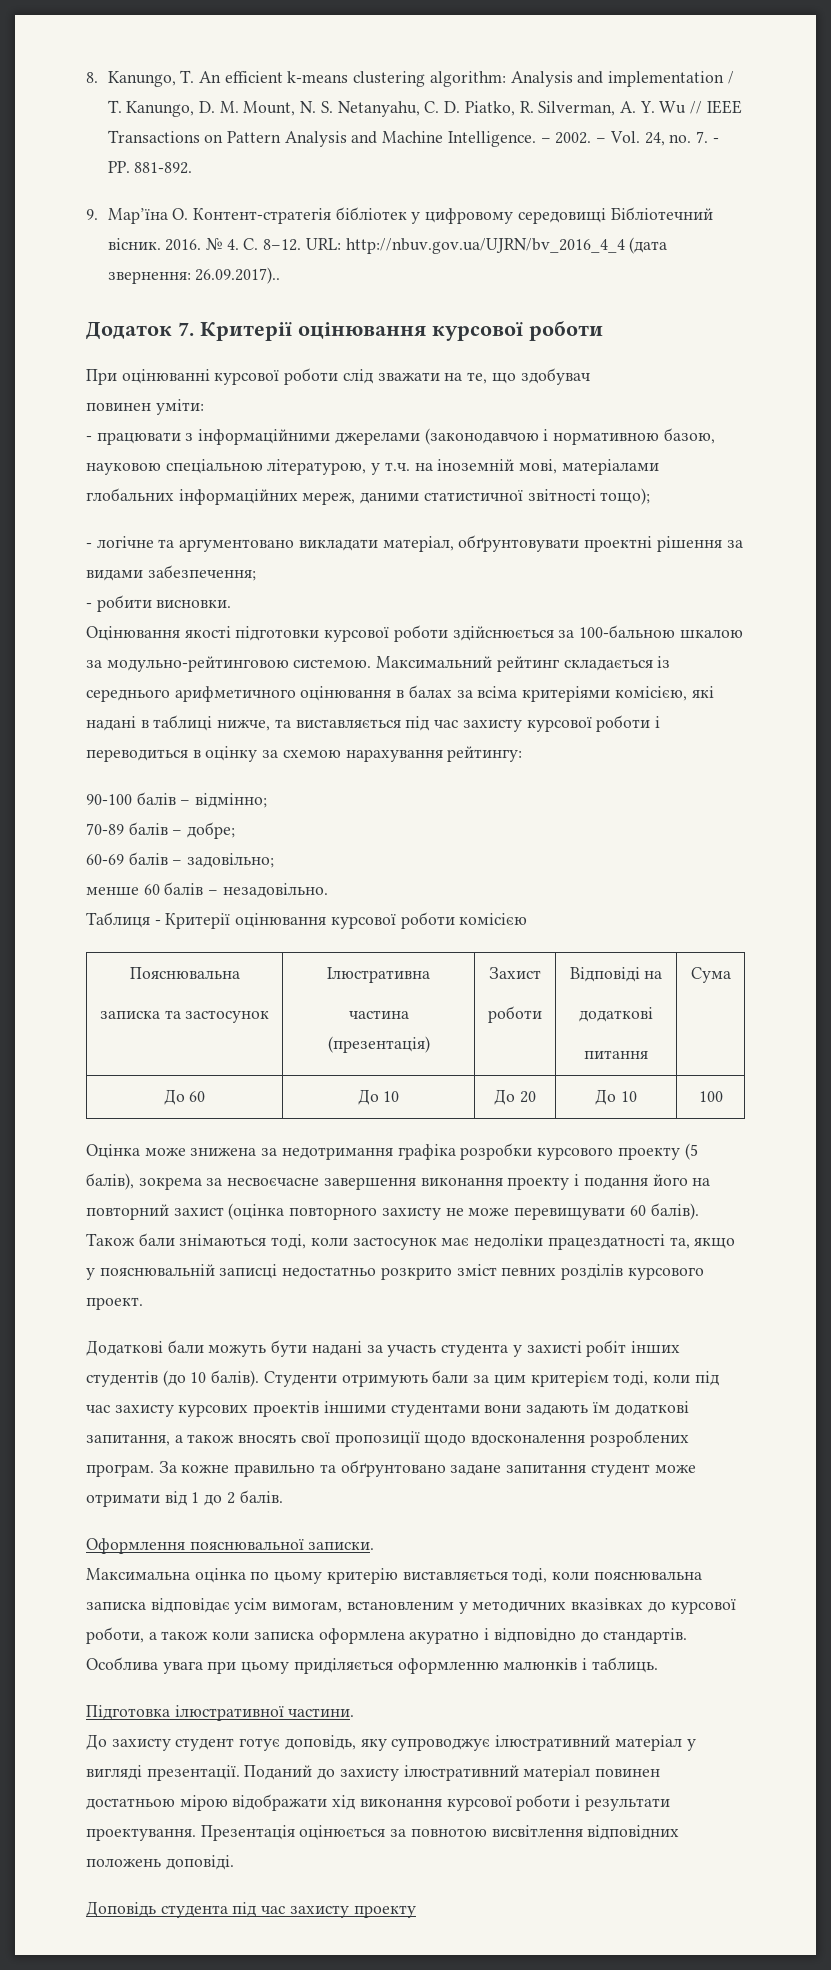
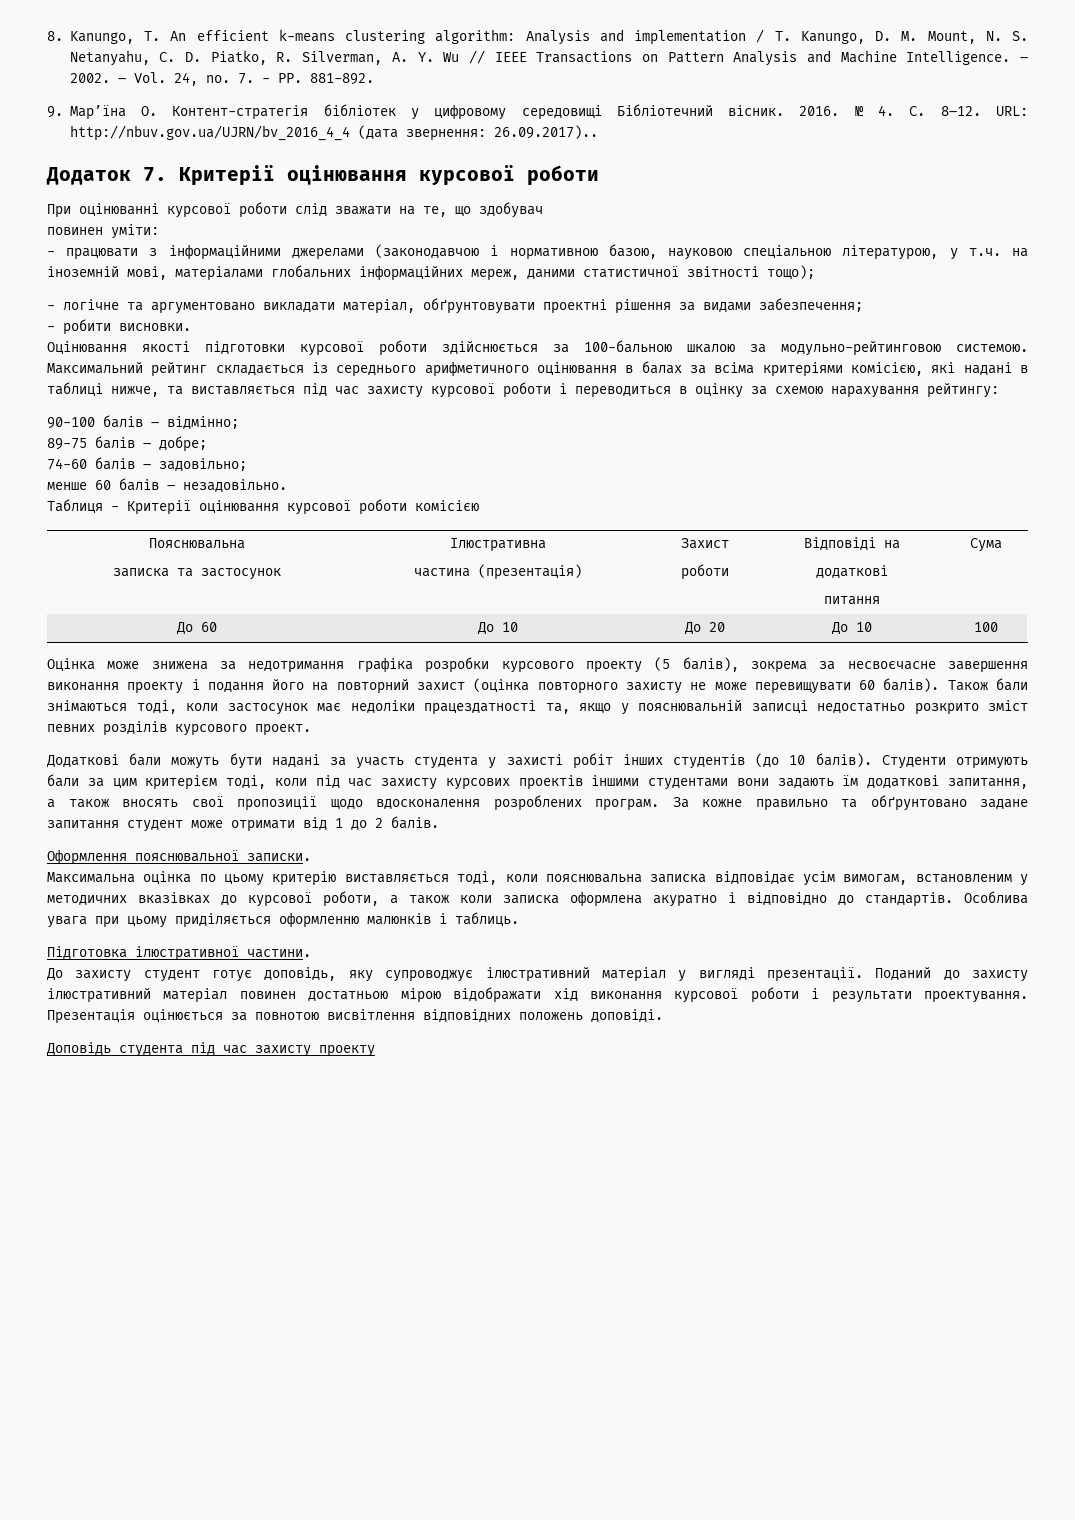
- 70-89 балів – добре;
+ 89-75 балів – добре;
- 60-69 балів – задовільно;
+ 74-60 балів – задовільно;

